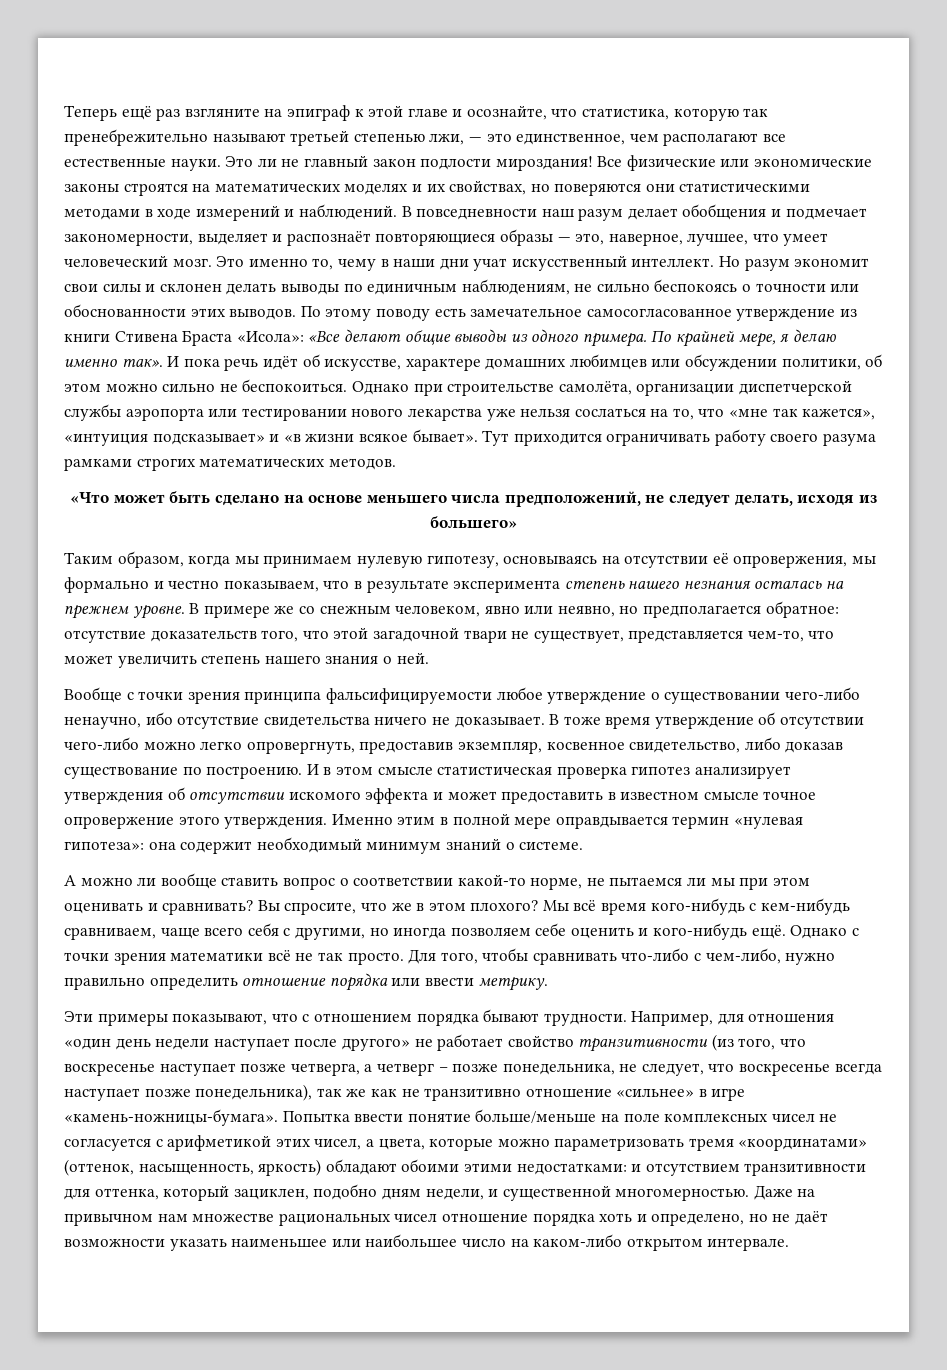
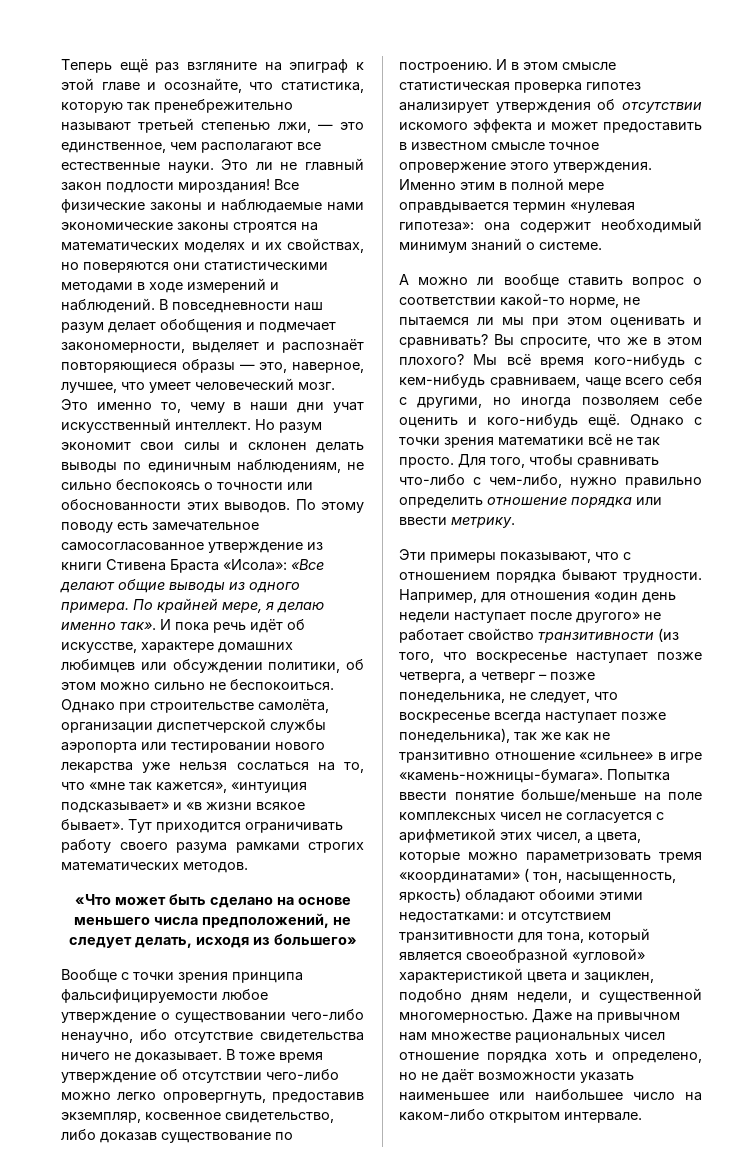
- Все физические или экономические законы строятся на математических моделях и их свойствах, но поверяются они статистическими методами в ходе измерений и наблюдений.
+ Все физические законы и наблюдаемые нами экономические законы строятся на математических моделях и их свойствах, но поверяются они статистическими методами в ходе измерений и наблюдений.
- Таким образом, когда мы принимаем нулевую гипотезу, основываясь на отсутствии её опровержения, мы формально и честно показываем, что в результате эксперимента степень нашего незнания осталась на прежнем уровне. В примере же со снежным человеком, явно или неявно, но предполагается обратное: отсутствие доказательств того, что этой загадочной твари не существует, представляется чем-то, что может увеличить степень нашего знания о ней.
- Попытка ввести понятие больше/меньше на поле комплексных чисел не согласуется с арифметикой этих чисел, а цвета, которые можно параметризовать тремя «координатами» (оттенок, насыщенность, яркость) обладают обоими этими недостатками: и отсутствием транзитивности для оттенка, который зациклен, подобно дням недели, и существенной многомерностью.
+ Попытка ввести понятие больше/меньше на поле комплексных чисел не согласуется с арифметикой этих чисел, а цвета, которые можно параметризовать тремя «координатами» ( тон, насыщенность, яркость) обладают обоими этими недостатками: и отсутствием транзитивности для тона, который является своеобразной «угловой» характеристикой цвета и зациклен, подобно дням недели, и существенной многомерностью.

